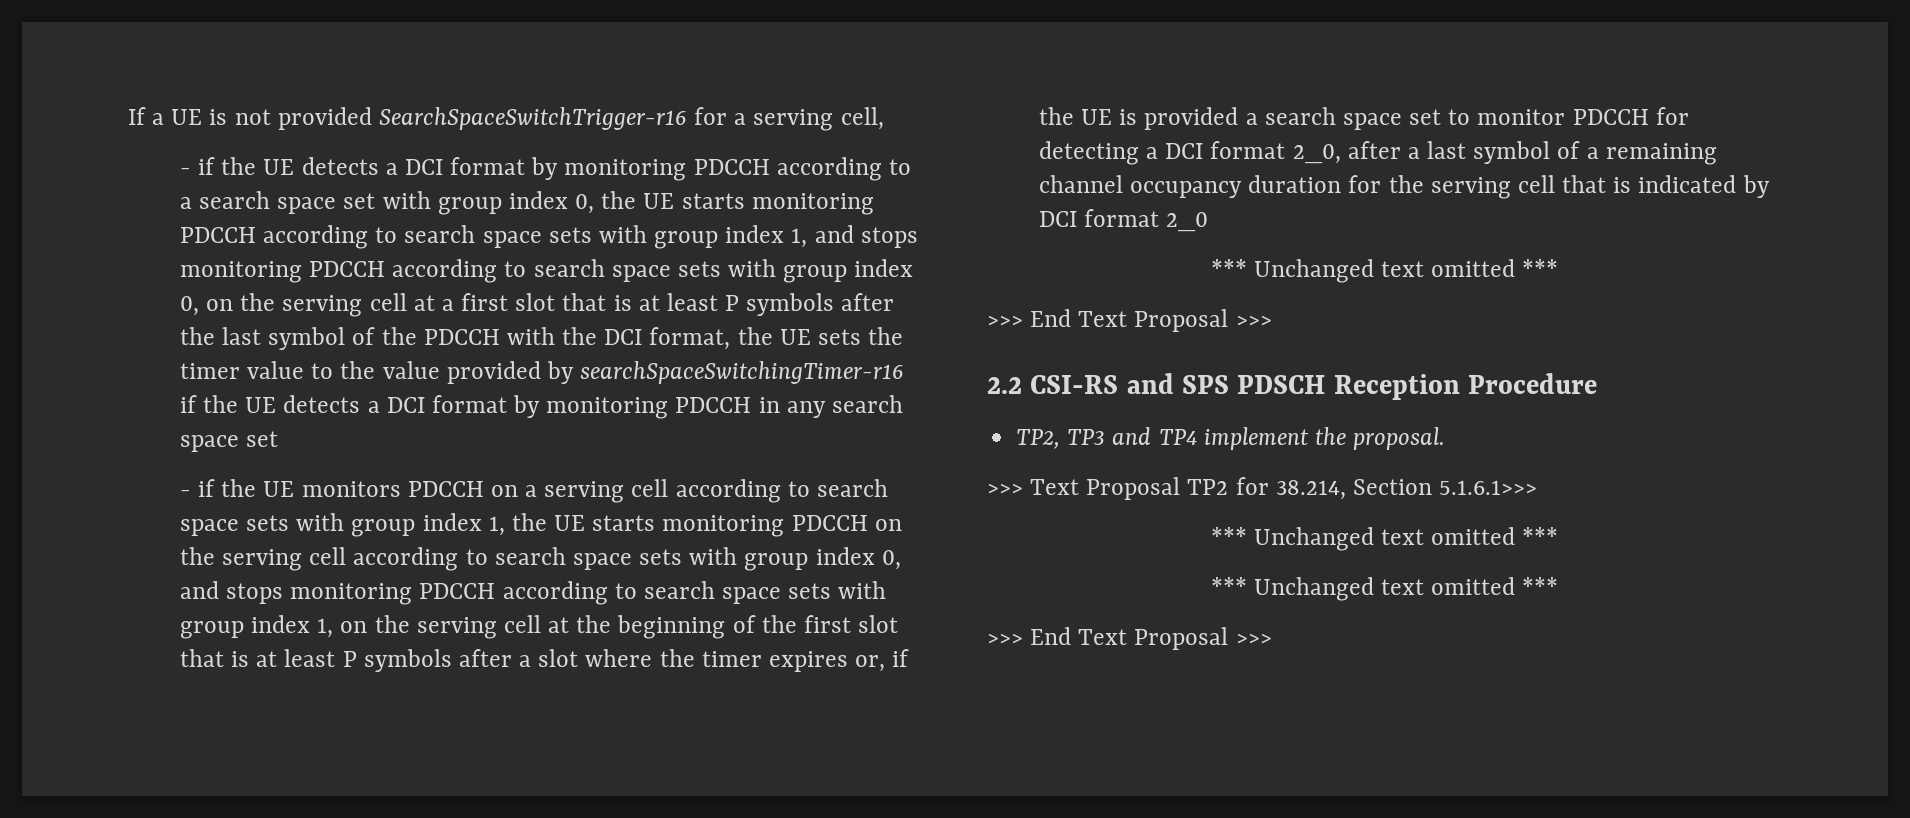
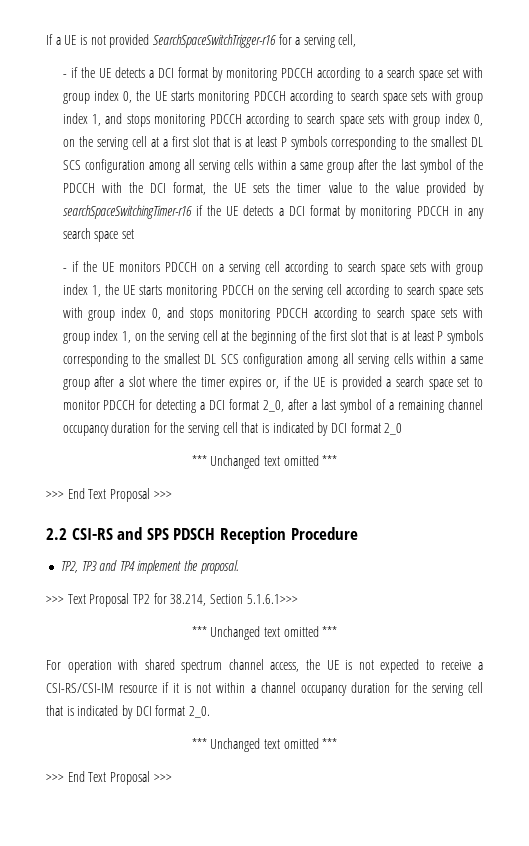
- - if the UE detects a DCI format by monitoring PDCCH according to a search space set with group index 0, the UE starts monitoring PDCCH according to search space sets with group index 1, and stops monitoring PDCCH according to search space sets with group index 0, on the serving cell at a first slot that is at least P symbols after the last symbol of the PDCCH with the DCI format, the UE sets the timer value to the value provided by searchSpaceSwitchingTimer-r16 if the UE detects a DCI format by monitoring PDCCH in any search space set
+ - if the UE detects a DCI format by monitoring PDCCH according to a search space set with group index 0, the UE starts monitoring PDCCH according to search space sets with group index 1, and stops monitoring PDCCH according to search space sets with group index 0, on the serving cell at a first slot that is at least P symbols corresponding to the smallest DL SCS configuration among all serving cells within a same group after the last symbol of the PDCCH with the DCI format, the UE sets the timer value to the value provided by searchSpaceSwitchingTimer-r16 if the UE detects a DCI format by monitoring PDCCH in any search space set
- - if the UE monitors PDCCH on a serving cell according to search space sets with group index 1, the UE starts monitoring PDCCH on the serving cell according to search space sets with group index 0, and stops monitoring PDCCH according to search space sets with group index 1, on the serving cell at the beginning of the first slot that is at least P symbols after a slot where the timer expires or, if the UE is provided a search space set to monitor PDCCH for detecting a DCI format 2_0, after a last symbol of a remaining channel occupancy duration for the serving cell that is indicated by DCI format 2_0
+ - if the UE monitors PDCCH on a serving cell according to search space sets with group index 1, the UE starts monitoring PDCCH on the serving cell according to search space sets with group index 0, and stops monitoring PDCCH according to search space sets with group index 1, on the serving cell at the beginning of the first slot that is at least P symbols corresponding to the smallest DL SCS configuration among all serving cells within a same group after a slot where the timer expires or, if the UE is provided a search space set to monitor PDCCH for detecting a DCI format 2_0, after a last symbol of a remaining channel occupancy duration for the serving cell that is indicated by DCI format 2_0
+ For operation with shared spectrum channel access, the UE is not expected to receive a CSI-RS/CSI-IM resource if it is not within a channel occupancy duration for the serving cell that is indicated by DCI format 2_0.

